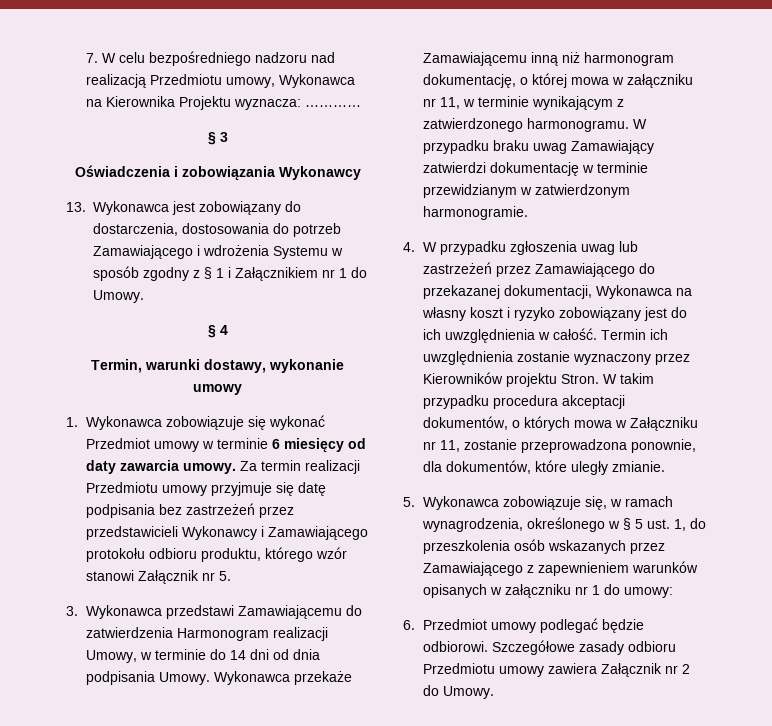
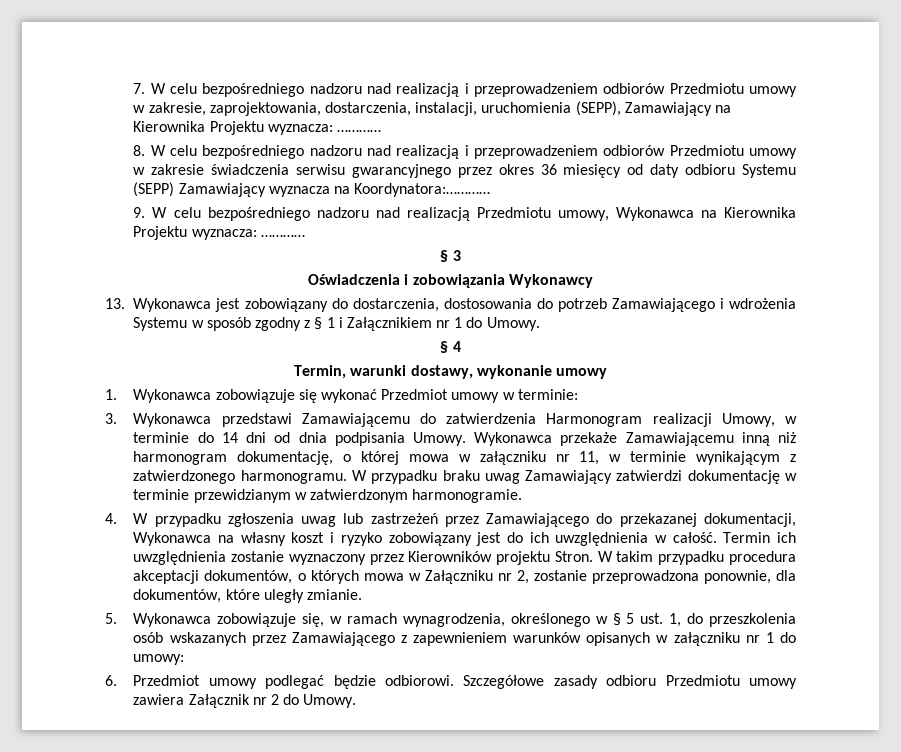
- 7. W celu bezpośredniego nadzoru nad realizacją Przedmiotu umowy, Wykonawca na Kierownika Projektu wyznacza: …………
+ 7. W celu bezpośredniego nadzoru nad realizacją i przeprowadzeniem odbiorów Przedmiotu umowy w zakresie, zaprojektowania, dostarczenia, instalacji, uruchomienia (SEPP), Zamawiający na Kierownika Projektu wyznacza: …………
+ 8. W celu bezpośredniego nadzoru nad realizacją i przeprowadzeniem odbiorów Przedmiotu umowy w zakresie świadczenia serwisu gwarancyjnego przez okres 36 miesięcy od daty odbioru Systemu (SEPP) Zamawiający wyznacza na Koordynatora:…………
+ 9. W celu bezpośredniego nadzoru nad realizacją Przedmiotu umowy, Wykonawca na Kierownika Projektu wyznacza: …………
- 1. Wykonawca zobowiązuje się wykonać Przedmiot umowy w terminie 6 miesięcy od daty zawarcia umowy. Za termin realizacji Przedmiotu umowy przyjmuje się datę podpisania bez zastrzeżeń przez przedstawicieli Wykonawcy i Zamawiającego protokołu odbioru produktu, którego wzór stanowi Załącznik nr 5.
+ 1. Wykonawca zobowiązuje się wykonać Przedmiot umowy w terminie:
- W takim przypadku procedura akceptacji dokumentów, o których mowa w Załączniku nr 11, zostanie przeprowadzona ponownie, dla dokumentów, które uległy zmianie.
+ W takim przypadku procedura akceptacji dokumentów, o których mowa w Załączniku nr 2, zostanie przeprowadzona ponownie, dla dokumentów, które uległy zmianie.

